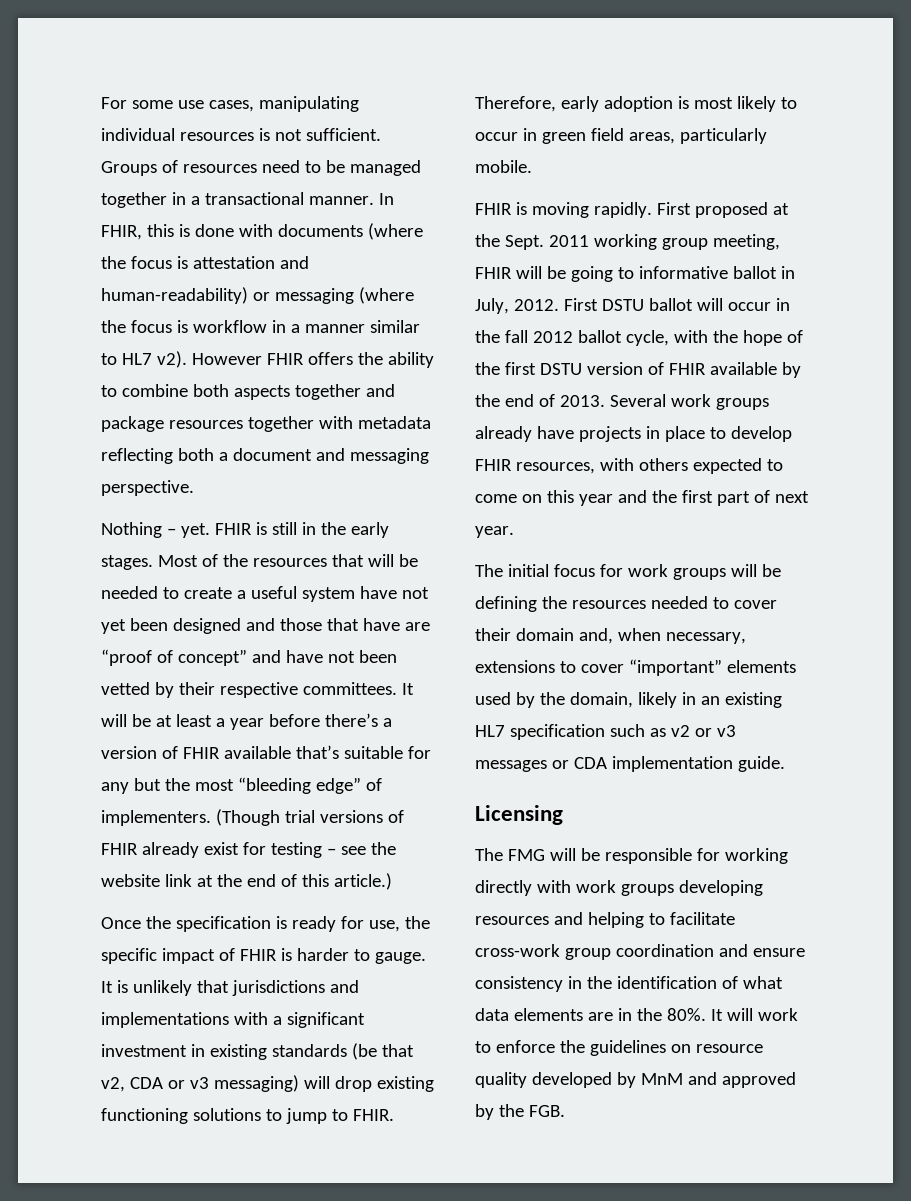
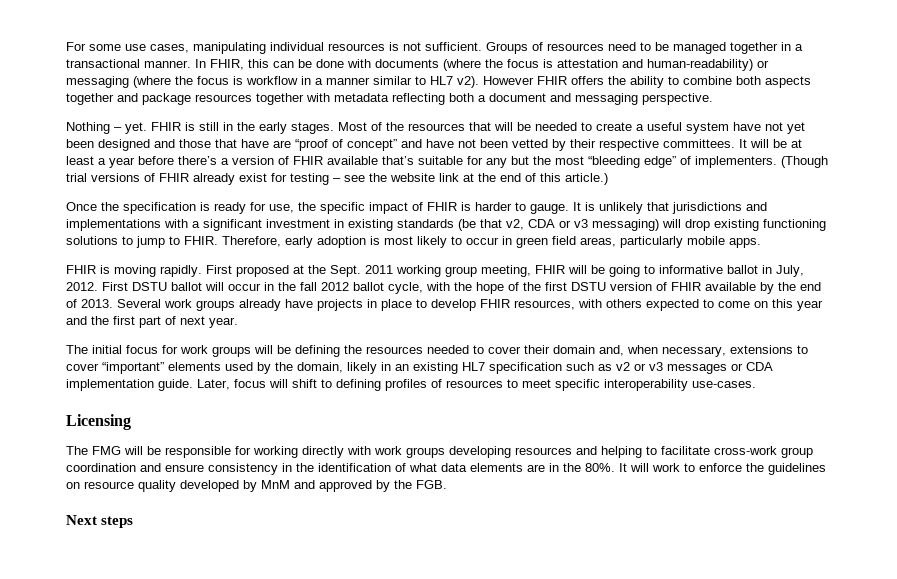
- In FHIR, this is done with documents (where the focus is attestation and human-readability) or messaging (where the focus is workflow in a manner similar to HL7 v2).
+ In FHIR, this can be done with documents (where the focus is attestation and human-readability) or messaging (where the focus is workflow in a manner similar to HL7 v2).
- Therefore, early adoption is most likely to occur in green field areas, particularly mobile.
+ Therefore, early adoption is most likely to occur in green field areas, particularly mobile apps.
+ Later, focus will shift to defining profiles of resources to meet specific interoperability use-cases.
+ Next steps

